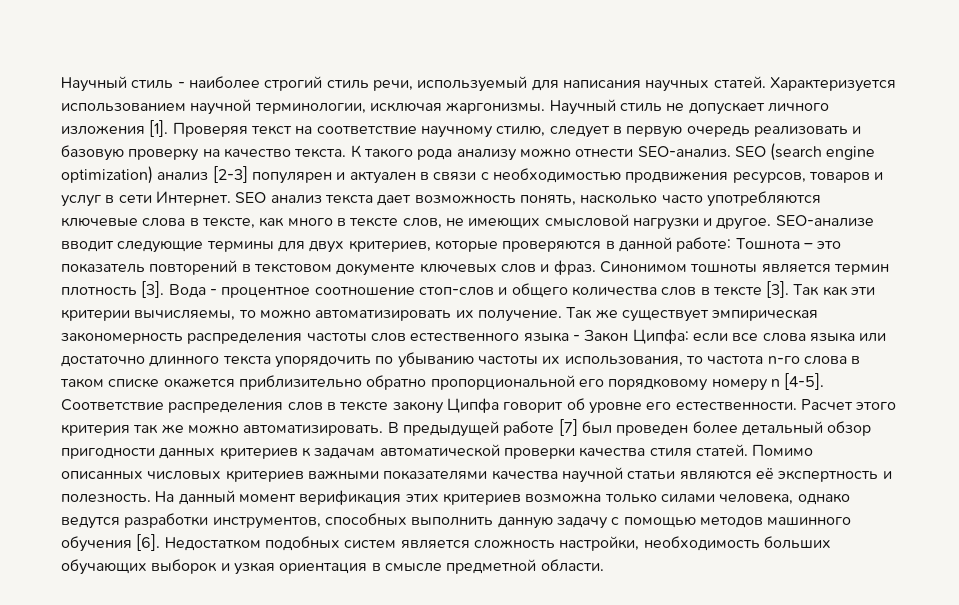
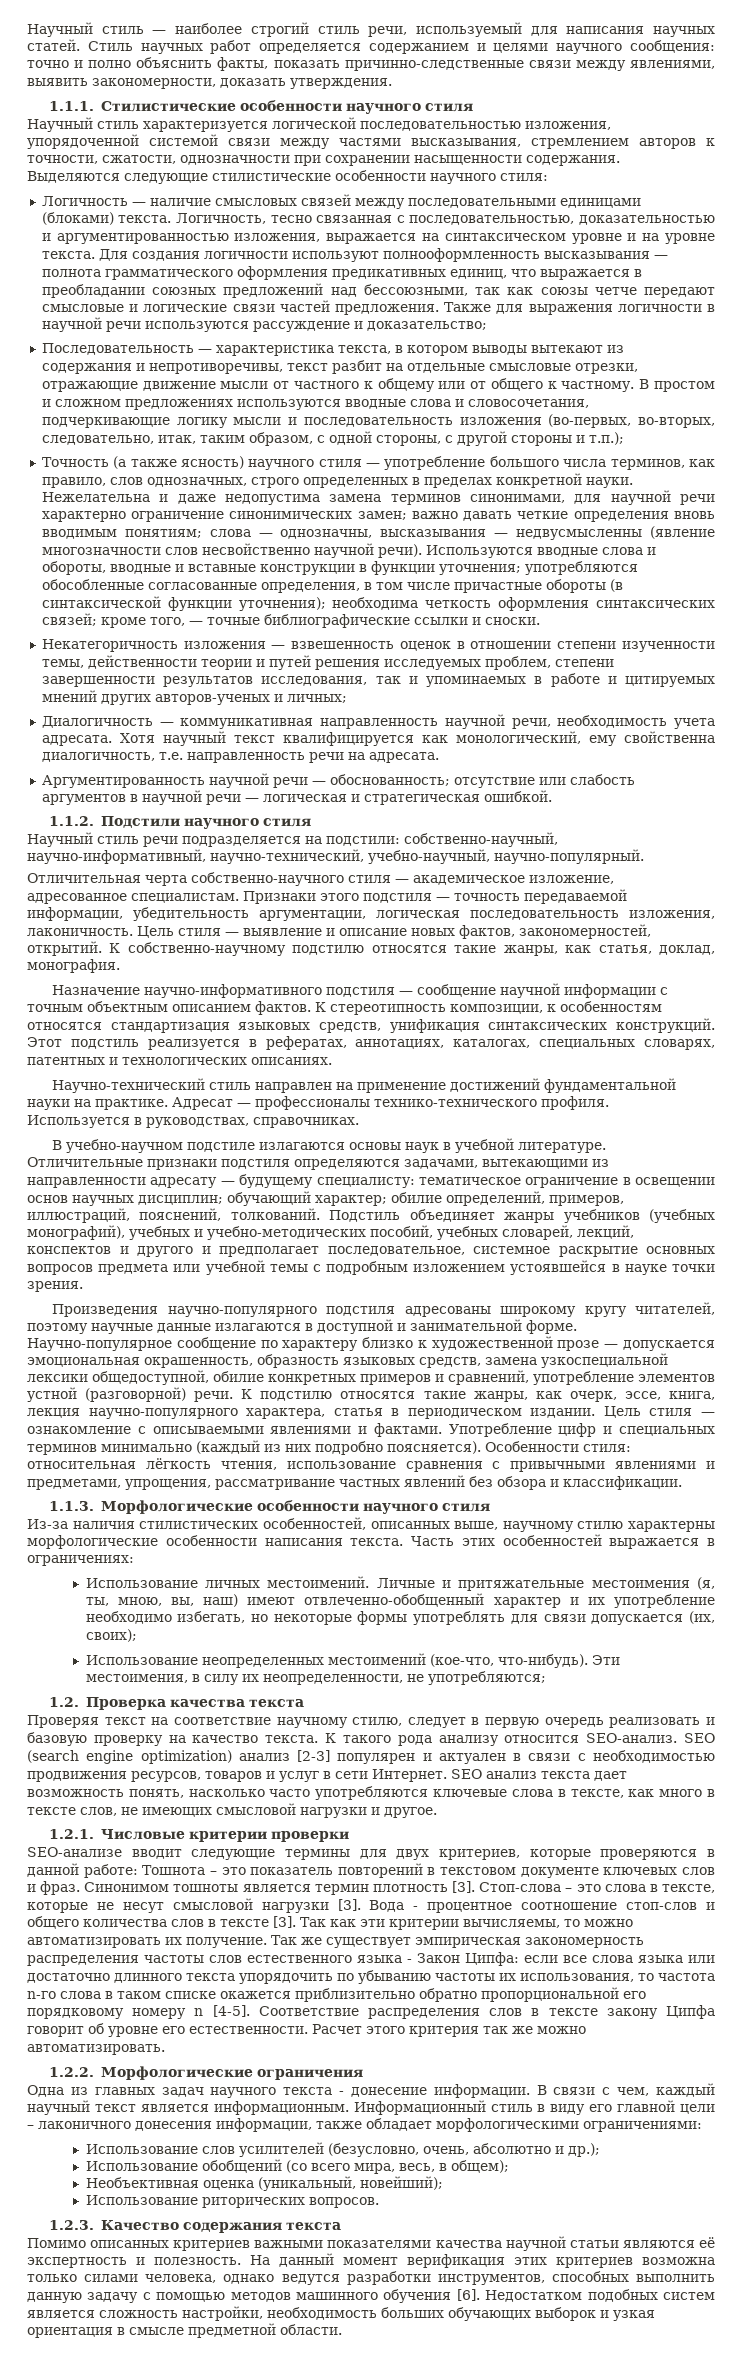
- Научный стиль - наиболее строгий стиль речи, используемый для написания научных статей.
+ Научный стиль — наиболее строгий стиль речи, используемый для написания научных статей.
- Характеризуется использованием научной терминологии, исключая жаргонизмы. Научный стиль не допускает личного изложения [1]. Проверяя текст на соответствие научному стилю, следует в первую очередь реализовать и базовую проверку на качество текста.
+ Стиль научных работ определяется содержанием и целями научного сообщения: точно и полно объяснить факты, показать причинно-следственные связи между явлениями, выявить закономерности, доказать утверждения.
+ 1.1.1. Стилистические особенности научного стиля
+ Научный стиль характеризуется логической последовательностью изложения, упорядоченной системой связи между частями высказывания, стремлением авторов к точности, сжатости, однозначности при сохранении насыщенности содержания. Выделяются следующие стилистические особенности научного стиля:
+ Логичность — наличие смысловых связей между последовательными единицами (блоками) текста. Логичность, тесно связанная с последовательностью, доказательностью и аргументированностью изложения, выражается на синтаксическом уровне и на уровне текста. Для создания логичности используют полнооформленность высказывания — полнота грамматического оформления предикативных единиц, что выражается в преобладании союзных предложений над бессоюзными, так как союзы четче передают смысловые и логические связи частей предложения. Также для выражения логичности в научной речи используются рассуждение и доказательство;
+ Последовательность — характеристика текста, в котором выводы вытекают из содержания и непротиворечивы, текст разбит на отдельные смысловые отрезки, отражающие движение мысли от частного к общему или от общего к частному. В простом и сложном предложениях используются вводные слова и словосочетания, подчеркивающие логику мысли и последовательность изложения (во-первых, во-вторых, следовательно, итак, таким образом, с одной стороны, с другой стороны и т.п.);
+ Точность (а также ясность) научного стиля — употребление большого числа терминов, как правило, слов однозначных, строго определенных в пределах конкретной науки. Нежелательна и даже недопустима замена терминов синонимами, для научной речи характерно ограничение синонимических замен; важно давать четкие определения вновь вводимым понятиям; слова — однозначны, высказывания — недвусмысленны (явление многозначности слов несвойственно научной речи). Используются вводные слова и обороты, вводные и вставные конструкции в функции уточнения; употребляются обособленные согласованные определения, в том числе причастные обороты (в синтаксической функции уточнения); необходима четкость оформления синтаксических связей; кроме того, — точные библиографические ссылки и сноски.
+ Некатегоричность изложения — взвешенность оценок в отношении степени изученности темы, действенности теории и путей решения исследуемых проблем, степени завершенности результатов исследования, так и упоминаемых в работе и цитируемых мнений других авторов-ученых и личных;
+ Диалогичность — коммуникативная направленность научной речи, необходимость учета адресата. Хотя научный текст квалифицируется как монологический, ему свойственна диалогичность, т.е. направленность речи на адресата.
+ Аргументированность научной речи — обоснованность; отсутствие или слабость аргументов в научной речи — логическая и стратегическая ошибкой.
+ 1.1.2. Подстили научного стиля
+ Научный стиль речи подразделяется на подстили: собственно-научный, научно-информативный, научно-технический, учебно-научный, научно-популярный.
+ Отличительная черта собственно-научного стиля — академическое изложение, адресованное специалистам. Признаки этого подстиля — точность передаваемой информации, убедительность аргументации, логическая последовательность изложения, лаконичность. Цель стиля — выявление и описание новых фактов, закономерностей, открытий. К собственно-научному подстилю относятся такие жанры, как статья, доклад, монография.
+ Назначение научно-информативного подстиля — сообщение научной информации с точным объектным описанием фактов. К стереотипность композиции, к особенностям относятся стандартизация языковых средств, унификация синтаксических конструкций. Этот подстиль реализуется в рефератах, аннотациях, каталогах, специальных словарях, патентных и технологических описаниях.
+ Научно-технический стиль направлен на применение достижений фундаментальной науки на практике. Адресат — профессионалы технико-технического профиля. Используется в руководствах, справочниках.
+ В учебно-научном подстиле излагаются основы наук в учебной литературе. Отличительные признаки подстиля определяются задачами, вытекающими из направленности адресату — будущему специалисту: тематическое ограничение в освещении основ научных дисциплин; обучающий характер; обилие определений, примеров, иллюстраций, пояснений, толкований. Подстиль объединяет жанры учебников (учебных монографий), учебных и учебно-методических пособий, учебных словарей, лекций, конспектов и другого и предполагает последовательное, системное раскрытие основных вопросов предмета или учебной темы с подробным изложением устоявшейся в науке точки зрения.
+ Произведения научно-популярного подстиля адресованы широкому кругу читателей, поэтому научные данные излагаются в доступной и занимательной форме. Научно-популярное сообщение по характеру близко к художественной прозе — допускается эмоциональная окрашенность, образность языковых средств, замена узкоспециальной лексики общедоступной, обилие конкретных примеров и сравнений, употребление элементов устной (разговорной) речи. К подстилю относятся такие жанры, как очерк, эссе, книга, лекция научно-популярного характера, статья в периодическом издании. Цель стиля — ознакомление с описываемыми явлениями и фактами. Употребление цифр и специальных терминов минимально (каждый из них подробно поясняется). Особенности стиля: относительная лёгкость чтения, использование сравнения с привычными явлениями и предметами, упрощения, рассматривание частных явлений без обзора и классификации.
+ 1.1.3. Морфологические особенности научного стиля
+ Из-за наличия стилистических особенностей, описанных выше, научному стилю характерны морфологические особенности написания текста. Часть этих особенностей выражается в ограничениях:
+ Использование личных местоимений. Личные и притяжательные местоимения (я, ты, мною, вы, наш) имеют отвлеченно-обобщенный характер и их употребление необходимо избегать, но некоторые формы употреблять для связи допускается (их, своих);
+ Использование неопределенных местоимений (кое-что, что-нибудь). Эти местоимения, в силу их неопределенности, не употребляются;
+ 1.2. Проверка качества текста
+ Проверяя текст на соответствие научному стилю, следует в первую очередь реализовать и базовую проверку на качество текста.
- К такого рода анализу можно отнести SEO-анализ.
+ К такого рода анализу относится SEO-анализ.
- SEO анализ текста дает возможность понять, насколько часто употребляются ключевые слова в тексте, как много в тексте слов, не имеющих смысловой нагрузки и другое. SEO-анализе вводит следующие термины для двух критериев, которые проверяются в данной работе: Тошнота – это показатель повторений в текстовом документе ключевых слов и фраз.
+ SEO анализ текста дает возможность понять, насколько часто употребляются ключевые слова в тексте, как много в тексте слов, не имеющих смысловой нагрузки и другое.
+ 1.2.1. Числовые критерии проверки
+ SEO-анализе вводит следующие термины для двух критериев, которые проверяются в данной работе: Тошнота – это показатель повторений в текстовом документе ключевых слов и фраз.
+ Стоп-слова – это слова в тексте, которые не несут смысловой нагрузки [3].
- Расчет этого критерия так же можно автоматизировать. В предыдущей работе [7] был проведен более детальный обзор пригодности данных критериев к задачам автоматической проверки качества стиля статей. Помимо описанных числовых критериев важными показателями качества научной статьи являются её экспертность и полезность.
+ Расчет этого критерия так же можно автоматизировать.
+ 1.2.2. Морфологические ограничения
+ Одна из главных задач научного текста - донесение информации. В связи с чем, каждый научный текст является информационным. Информационный стиль в виду его главной цели – лаконичного донесения информации, также обладает морфологическими ограничениями:
+ Использование слов усилителей (безусловно, очень, абсолютно и др.);
+ Использование обобщений (со всего мира, весь, в общем);
+ Необъективная оценка (уникальный, новейший);
+ Использование риторических вопросов.
+ 1.2.3. Качество содержания текста
+ Помимо описанных критериев важными показателями качества научной статьи являются её экспертность и полезность.

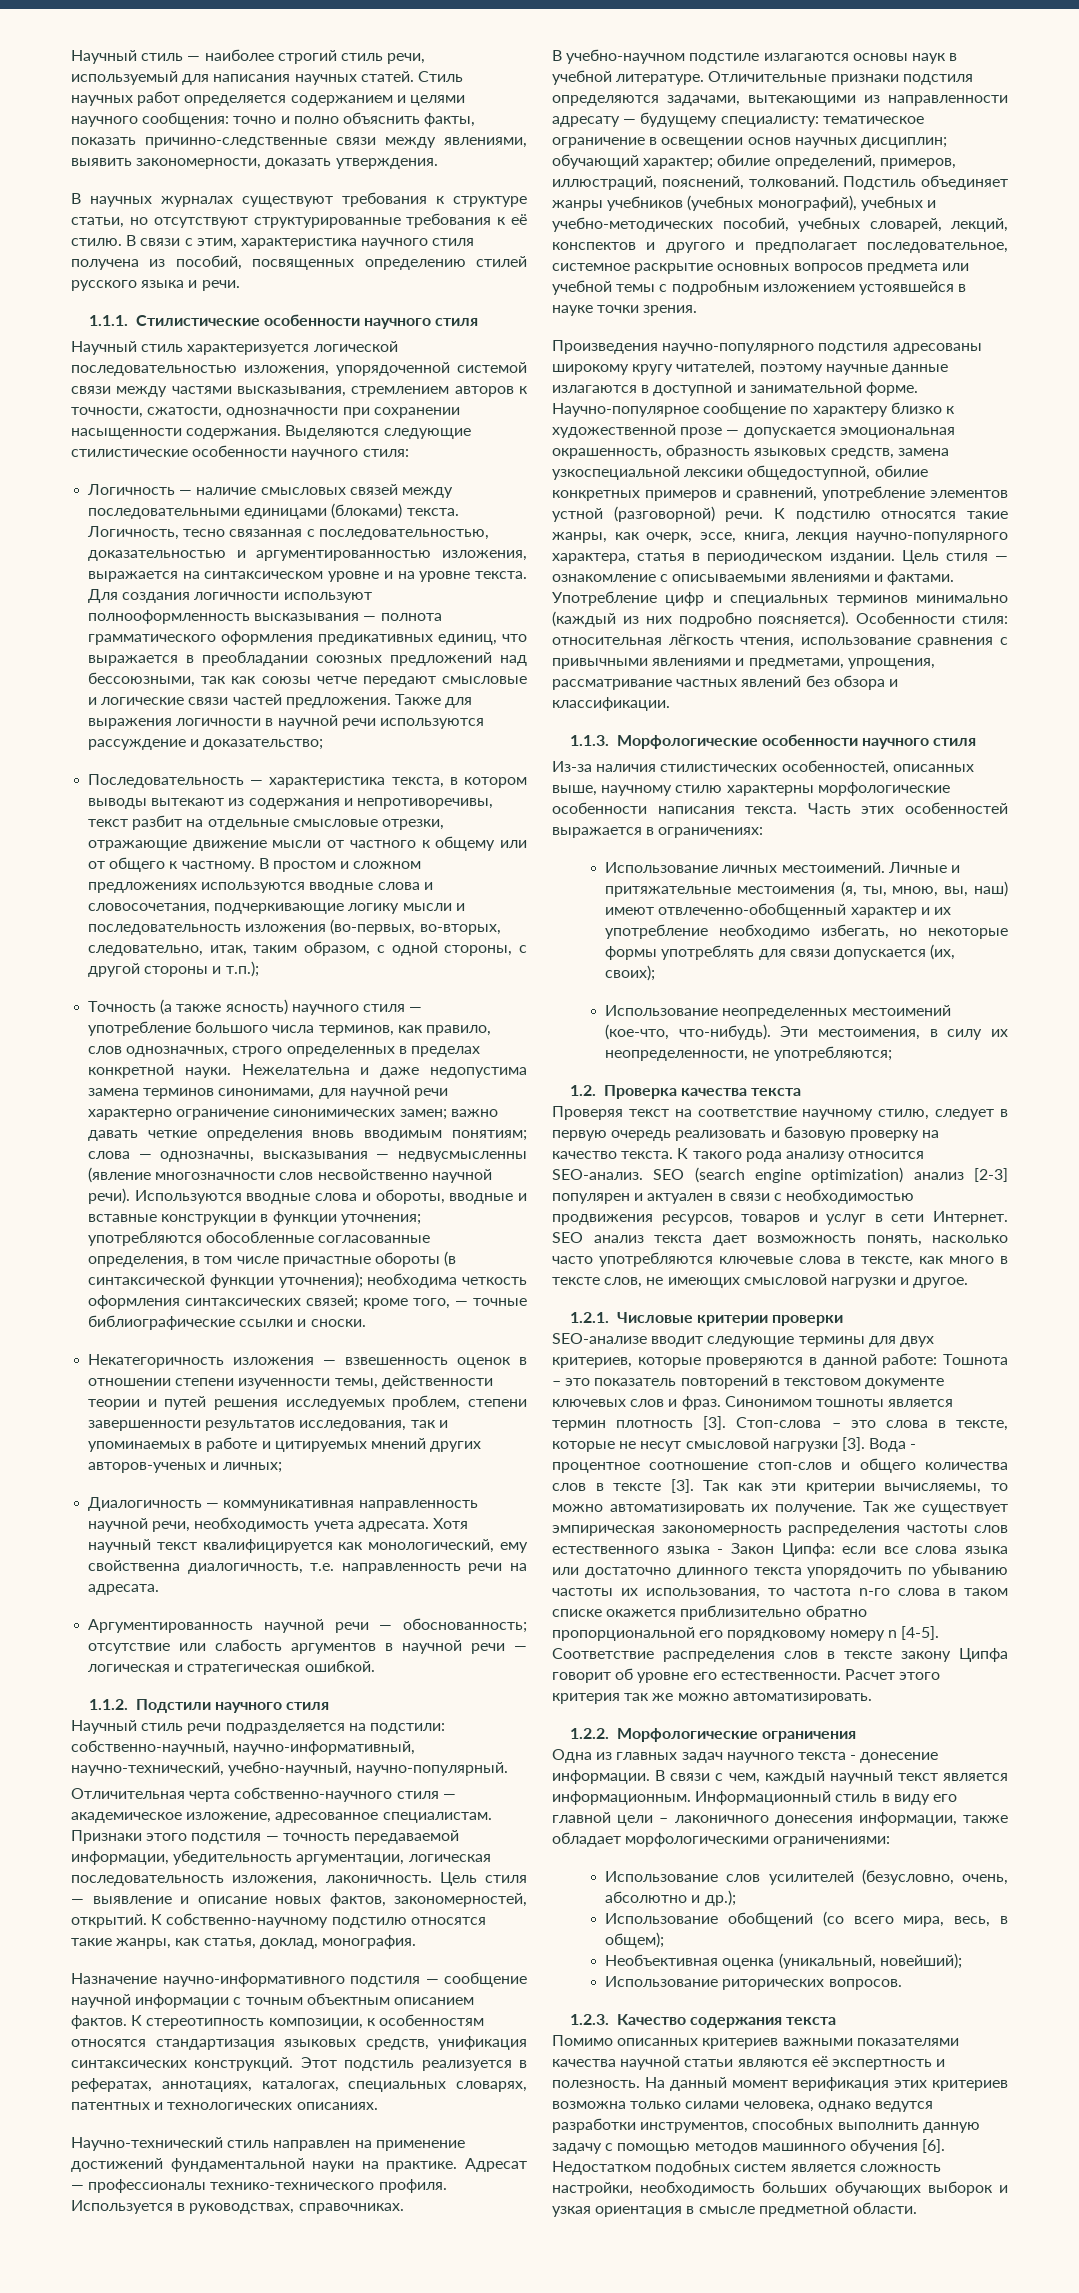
+ В научных журналах существуют требования к структуре статьи, но отсутствуют структурированные требования к её стилю. В связи с этим, характеристика научного стиля получена из пособий, посвященных определению стилей русского языка и речи.

